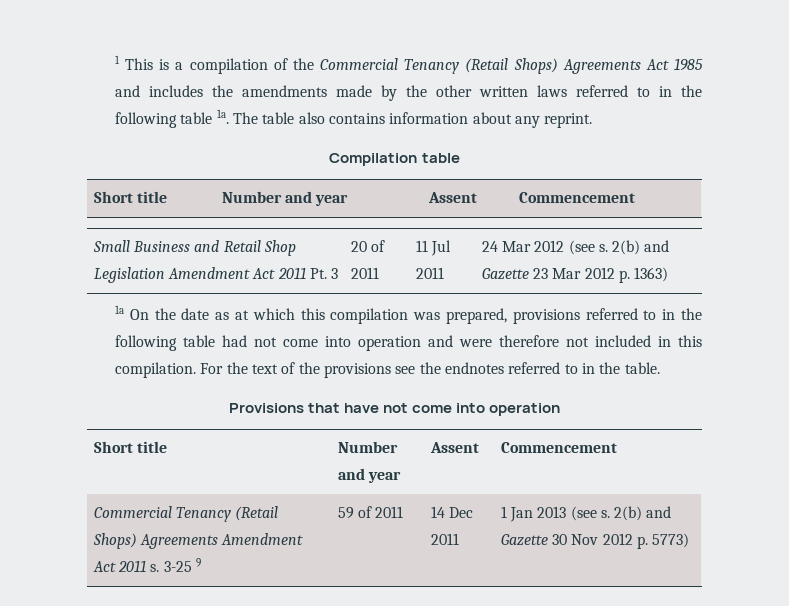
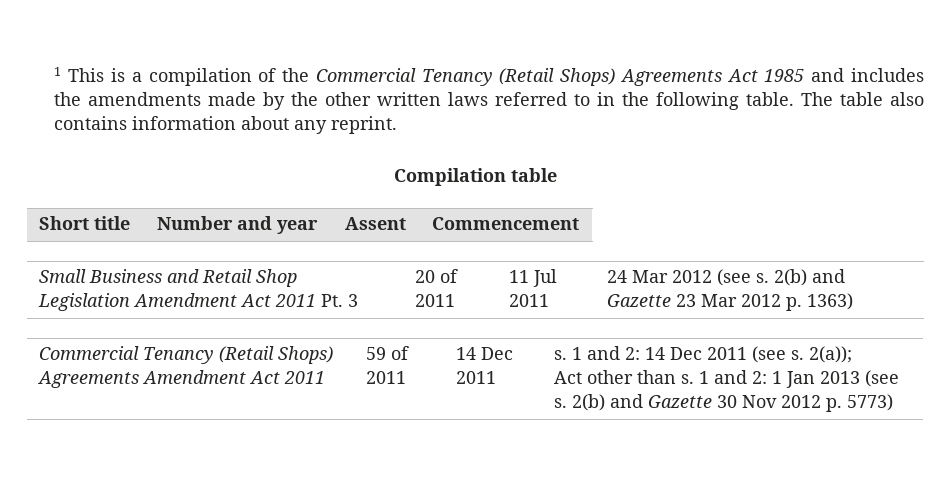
- 1 This is a compilation of the Commercial Tenancy (Retail Shops) Agreements Act 1985 and includes the amendments made by the other written laws referred to in the following table 1a.
+ 1 This is a compilation of the Commercial Tenancy (Retail Shops) Agreements Act 1985 and includes the amendments made by the other written laws referred to in the following table.
- 1a On the date as at which this compilation was prepared, provisions referred to in the following table had not come into operation and were therefore not included in this compilation. For the text of the provisions see the endnotes referred to in the table.
- Provisions that have not come into operation
- Short title | Number and year | Assent | Commencement
- Commercial Tenancy (Retail Shops) Agreements Amendment Act 2011 s. 3-25 9
+ Commercial Tenancy (Retail Shops) Agreements Amendment Act 2011
- 1 Jan 2013 (see s.
+ s. 1 and 2: 14 Dec 2011 (see s. 2(a));
+ Act other than s. 1 and 2: 1 Jan 2013 (see s.

